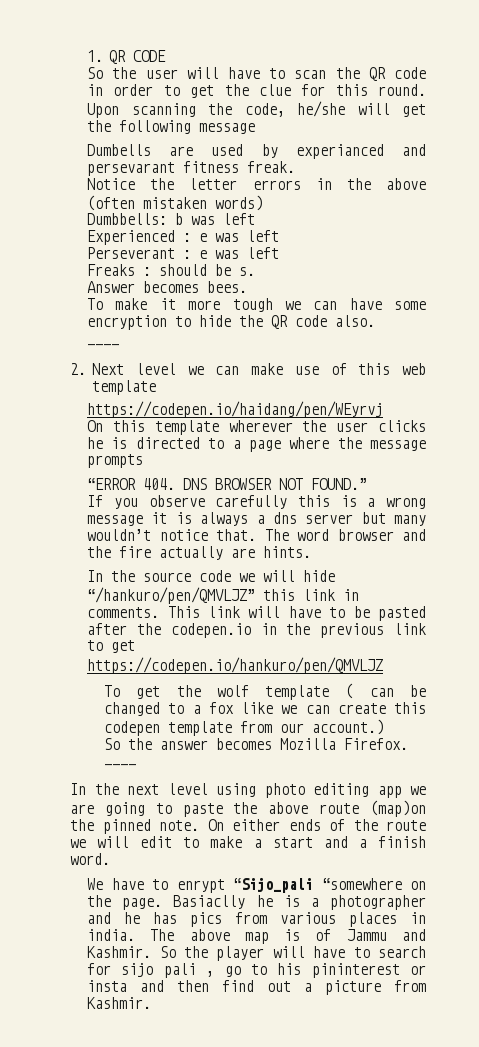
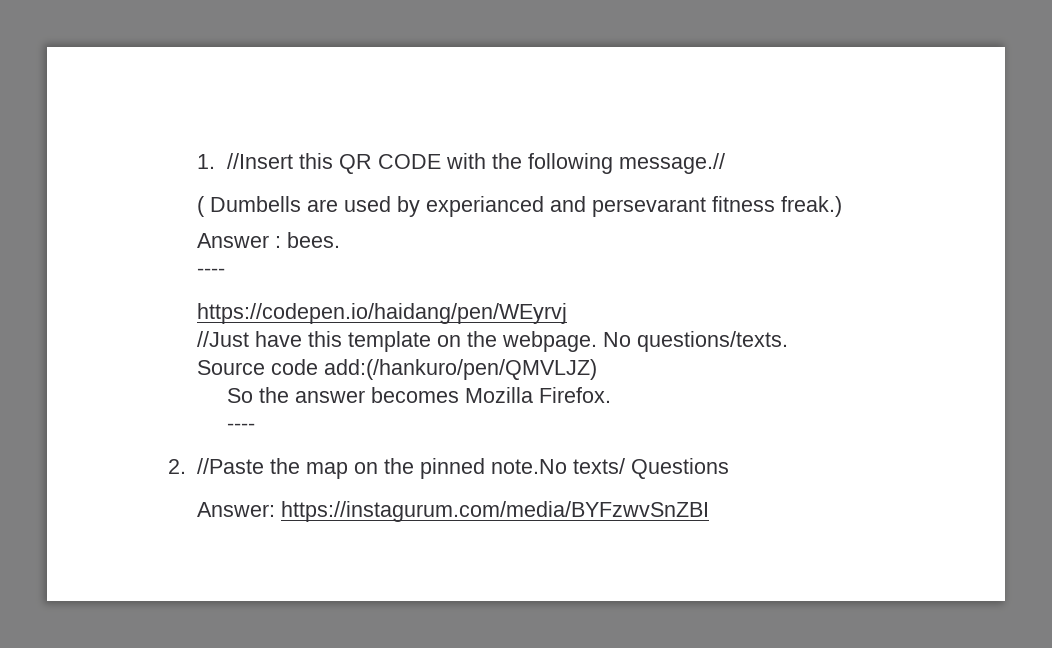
- 1. QR CODE
- So the user will have to scan the QR code in order to get the clue for this round. Upon scanning the code, he/she will get the following message
- Dumbells are used by experianced and persevarant fitness freak.
- Notice the letter errors in the above (often mistaken words)
- Dumbbells: b was left
- Experienced : e was left
- Perseverant : e was left
- Freaks : should be s.
+ 1. //Insert this QR CODE with the following message.//
+ ( Dumbells are used by experianced and persevarant fitness freak.)
- Answer becomes bees.
- To make it more tough we can have some encryption to hide the QR code also.
+ Answer : bees.
  ----
- 2. Next level we can make use of this web template
  https://codepen.io/haidang/pen/WEyrvj
- On this template wherever the user clicks he is directed to a page where the message prompts
- “ERROR 404. DNS BROWSER NOT FOUND.”
- If you observe carefully this is a wrong message it is always a dns server but many wouldn’t notice that. The word browser and the fire actually are hints.
- In the source code we will hide “/hankuro/pen/QMVLJZ” this link in comments. This link will have to be pasted after the codepen.io in the previous link to get https://codepen.io/hankuro/pen/QMVLJZ
- To get the wolf template ( can be changed to a fox like we can create this codepen template from our account.)
+ //Just have this template on the webpage. No questions/texts.
+ Source code add:(/hankuro/pen/QMVLJZ)
- In the next level using photo editing app we are going to paste the above route (map)on the pinned note. On either ends of the route we will edit to make a start and a finish word.
- We have to enrypt “Sijo_pali “somewhere on the page. Basiaclly he is a photographer and he has pics from various places in india. The above map is of Jammu and Kashmir. So the player will have to search for sijo pali , go to his pininterest or insta and then find out a picture from Kashmir.
+ 2. //Paste the map on the pinned note.No texts/ Questions
+ Answer: https://instagurum.com/media/BYFzwvSnZBI

